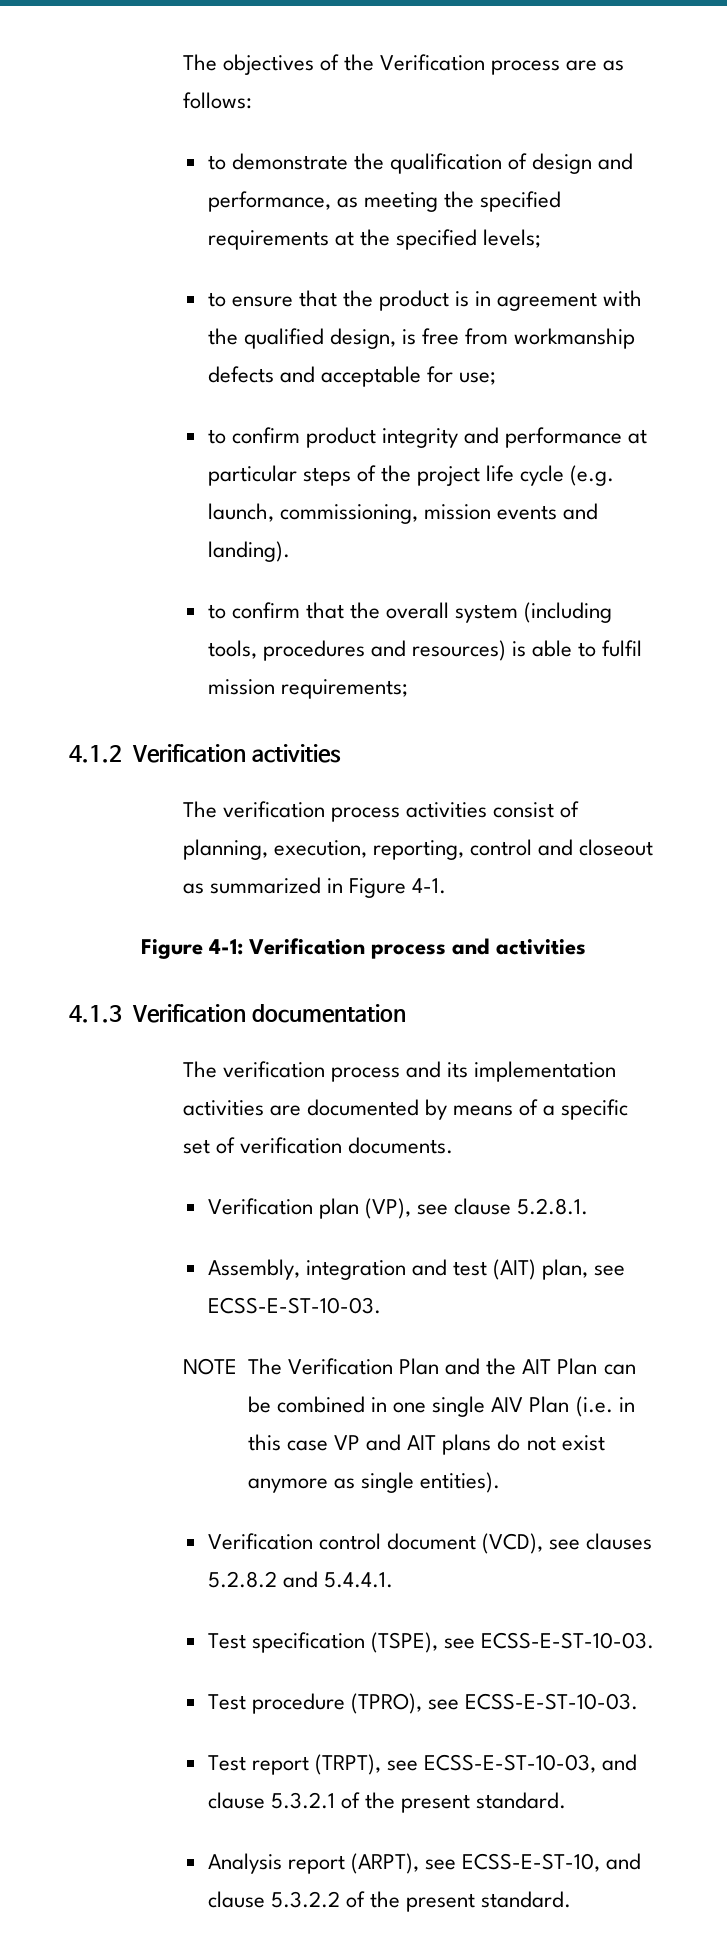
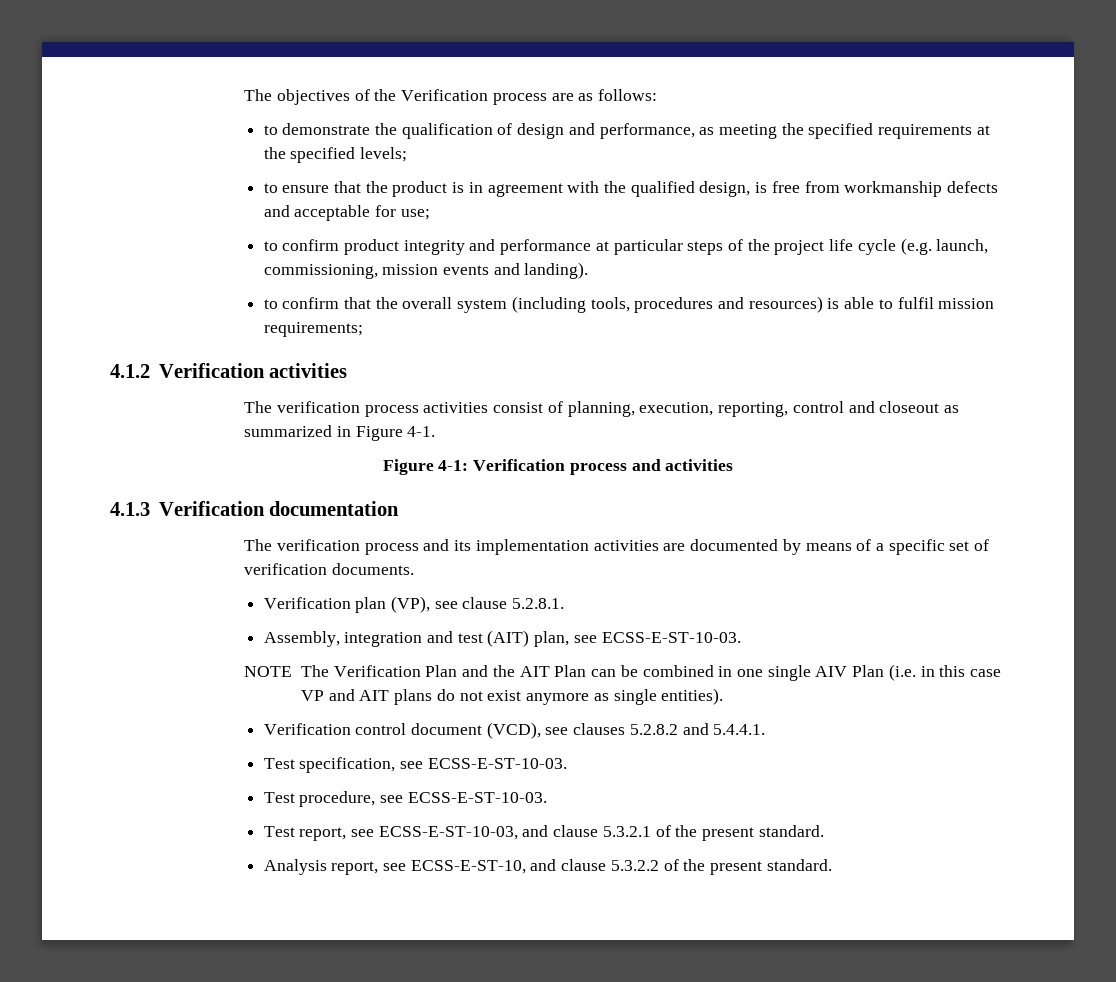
- Test specification (TSPE), see ECSS-E-ST-10-03.
- Test procedure (TPRO), see ECSS-E-ST-10-03.
- Test report (TRPT), see ECSS-E-ST-10-03, and clause 5.3.2.1 of the present standard.
+ Test specification, see ECSS-E-ST-10-03.
+ Test procedure, see ECSS-E-ST-10-03.
+ Test report, see ECSS-E-ST-10-03, and clause 5.3.2.1 of the present standard.
- Analysis report (ARPT), see ECSS-E-ST-10, and clause 5.3.2.2 of the present standard.
+ Analysis report, see ECSS-E-ST-10, and clause 5.3.2.2 of the present standard.

